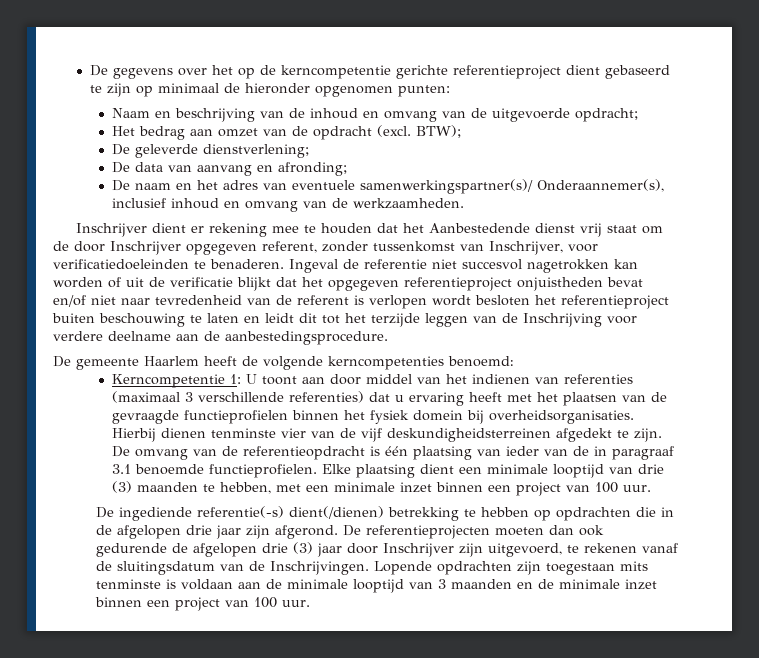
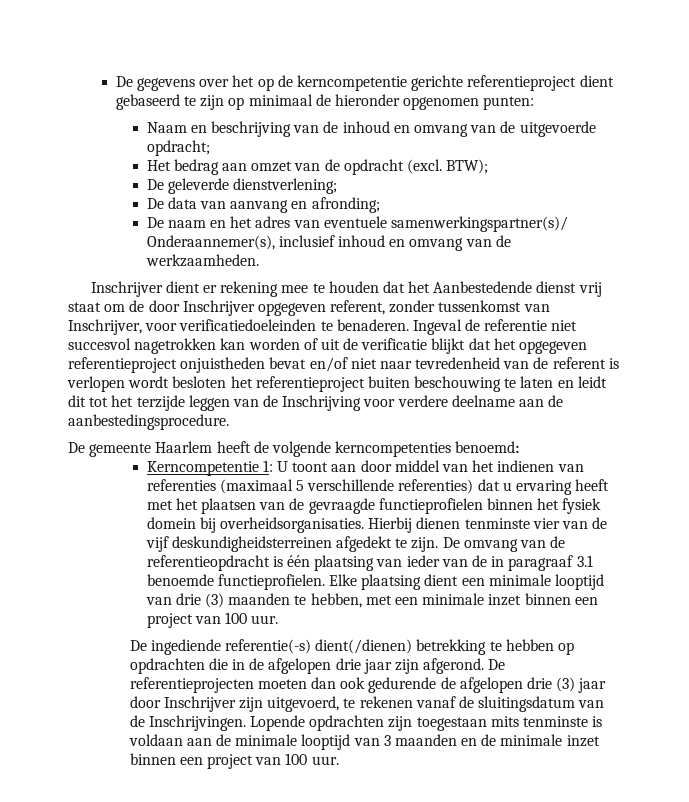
- Kerncompetentie 1: U toont aan door middel van het indienen van referenties (maximaal 3 verschillende referenties) dat u ervaring heeft met het plaatsen van de gevraagde functieprofielen binnen het fysiek domein bij overheidsorganisaties.
+ Kerncompetentie 1: U toont aan door middel van het indienen van referenties (maximaal 5 verschillende referenties) dat u ervaring heeft met het plaatsen van de gevraagde functieprofielen binnen het fysiek domein bij overheidsorganisaties.

